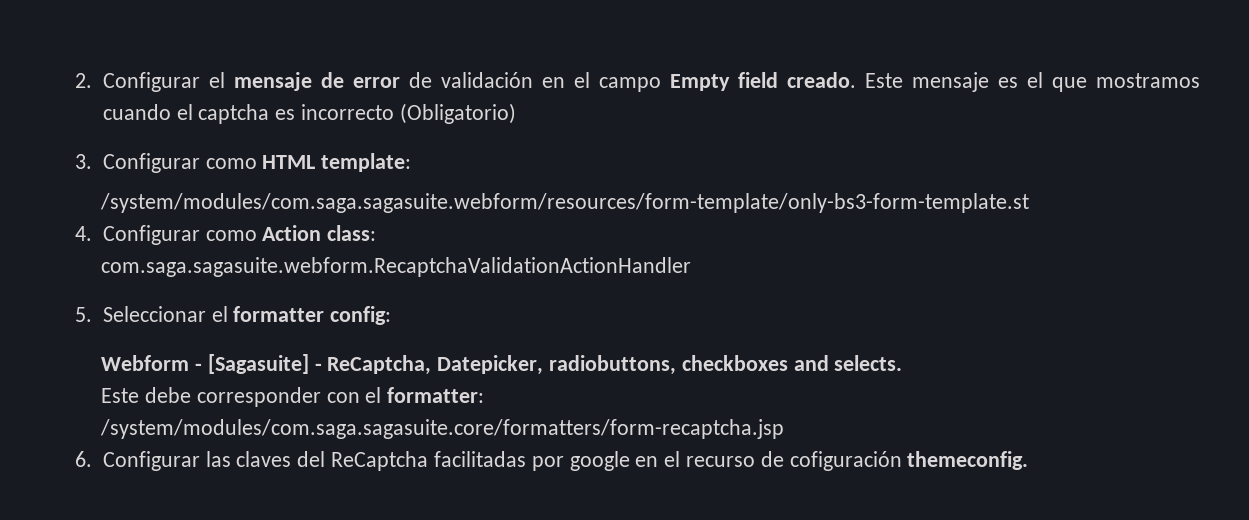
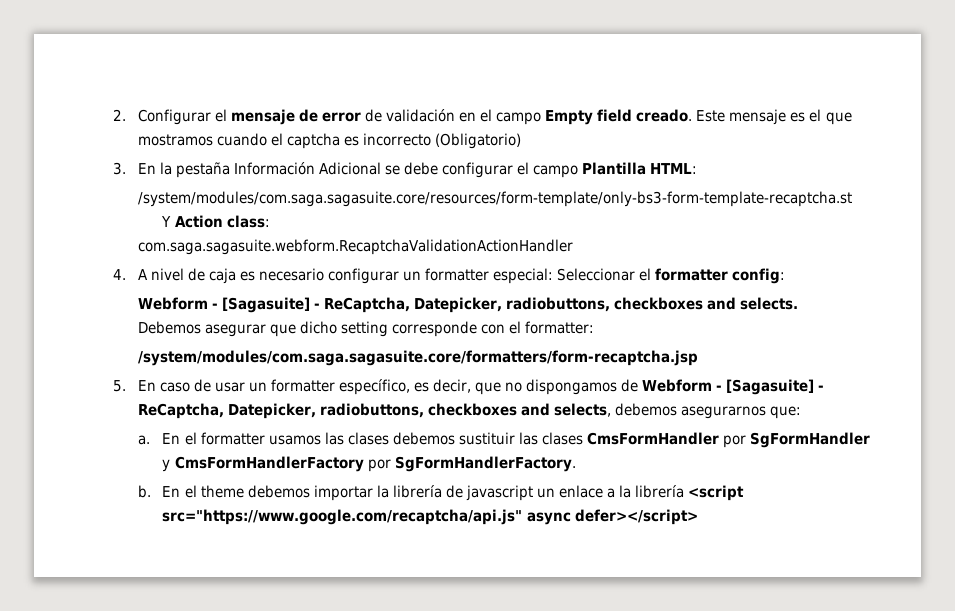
- 3. Configurar como HTML template:
- /system/modules/com.saga.sagasuite.webform/resources/form-template/only-bs3-form-template.st
- 4. Configurar como Action class:
+ 3. En la pestaña Información Adicional se debe configurar el campo Plantilla HTML:
+ /system/modules/com.saga.sagasuite.core/resources/form-template/only-bs3-form-template-recaptcha.st
+ Y Action class:
  com.saga.sagasuite.webform.RecaptchaValidationActionHandler
- 5. Seleccionar el formatter config:
+ 4. A nivel de caja es necesario configurar un formatter especial: Seleccionar el formatter config:
- Este debe corresponder con el formatter:
+ Debemos asegurar que dicho setting corresponde con el formatter:
  /system/modules/com.saga.sagasuite.core/formatters/form-recaptcha.jsp
- 6. Configurar las claves del ReCaptcha facilitadas por google en el recurso de cofiguración themeconfig.
+ 5. En caso de usar un formatter específico, es decir, que no dispongamos de Webform - [Sagasuite] - ReCaptcha, Datepicker, radiobuttons, checkboxes and selects, debemos asegurarnos que:
+ a. En el formatter usamos las clases debemos sustituir las clases CmsFormHandler por SgFormHandler y CmsFormHandlerFactory por SgFormHandlerFactory.
+ b. En el theme debemos importar la librería de javascript un enlace a la librería <script src="https://www.google.com/recaptcha/api.js" async defer></script>

